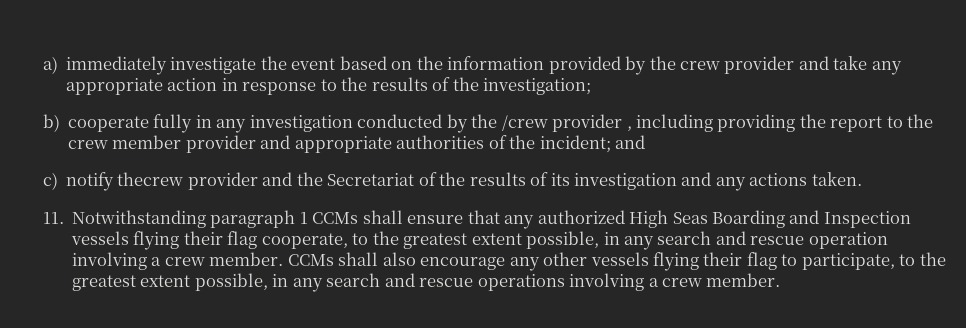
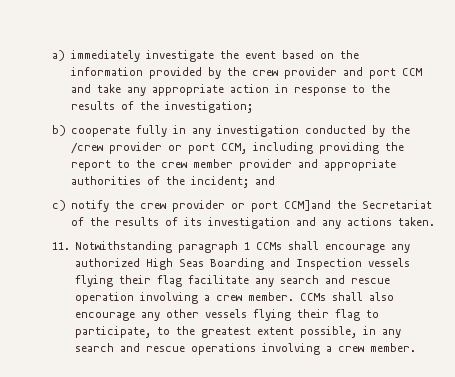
- a) immediately investigate the event based on the information provided by the crew provider and take any appropriate action in response to the results of the investigation;
+ a) immediately investigate the event based on the information provided by the crew provider and port CCM and take any appropriate action in response to the results of the investigation;
- b) cooperate fully in any investigation conducted by the /crew provider , including providing the report to the crew member provider and appropriate authorities of the incident; and
+ b) cooperate fully in any investigation conducted by the /crew provider or port CCM, including providing the report to the crew member provider and appropriate authorities of the incident; and
- c) notify thecrew provider and the Secretariat of the results of its investigation and any actions taken.
+ c) notify the crew provider or port CCM]and the Secretariat of the results of its investigation and any actions taken.
- 11. Notwithstanding paragraph 1 CCMs shall ensure that any authorized High Seas Boarding and Inspection vessels flying their flag cooperate, to the greatest extent possible, in any search and rescue operation involving a crew member.
+ 11. Notwithstanding paragraph 1 CCMs shall encourage any authorized High Seas Boarding and Inspection vessels flying their flag facilitate any search and rescue operation involving a crew member.

